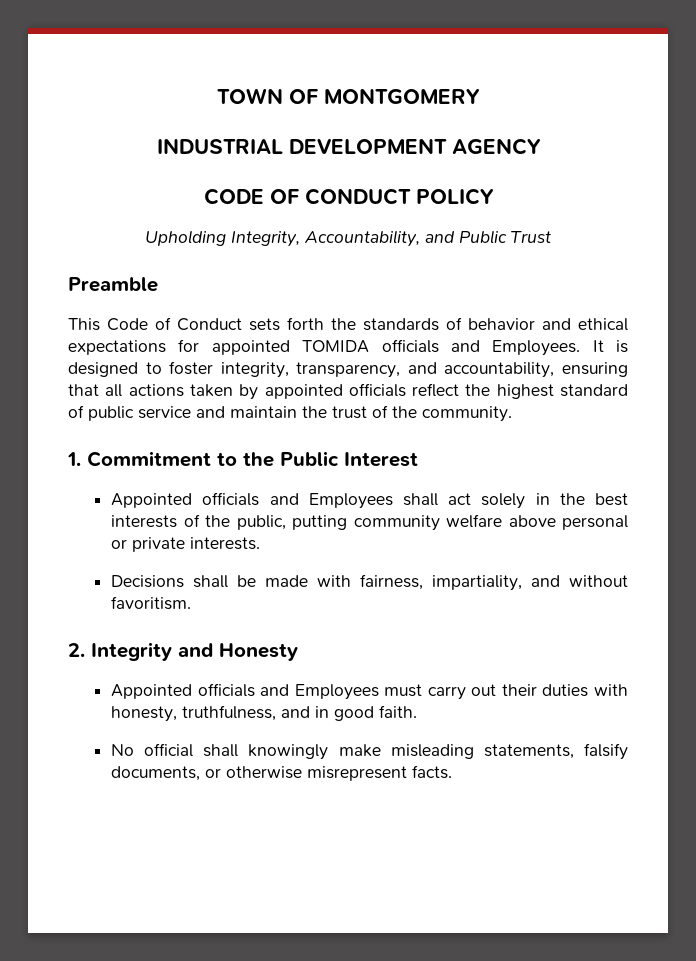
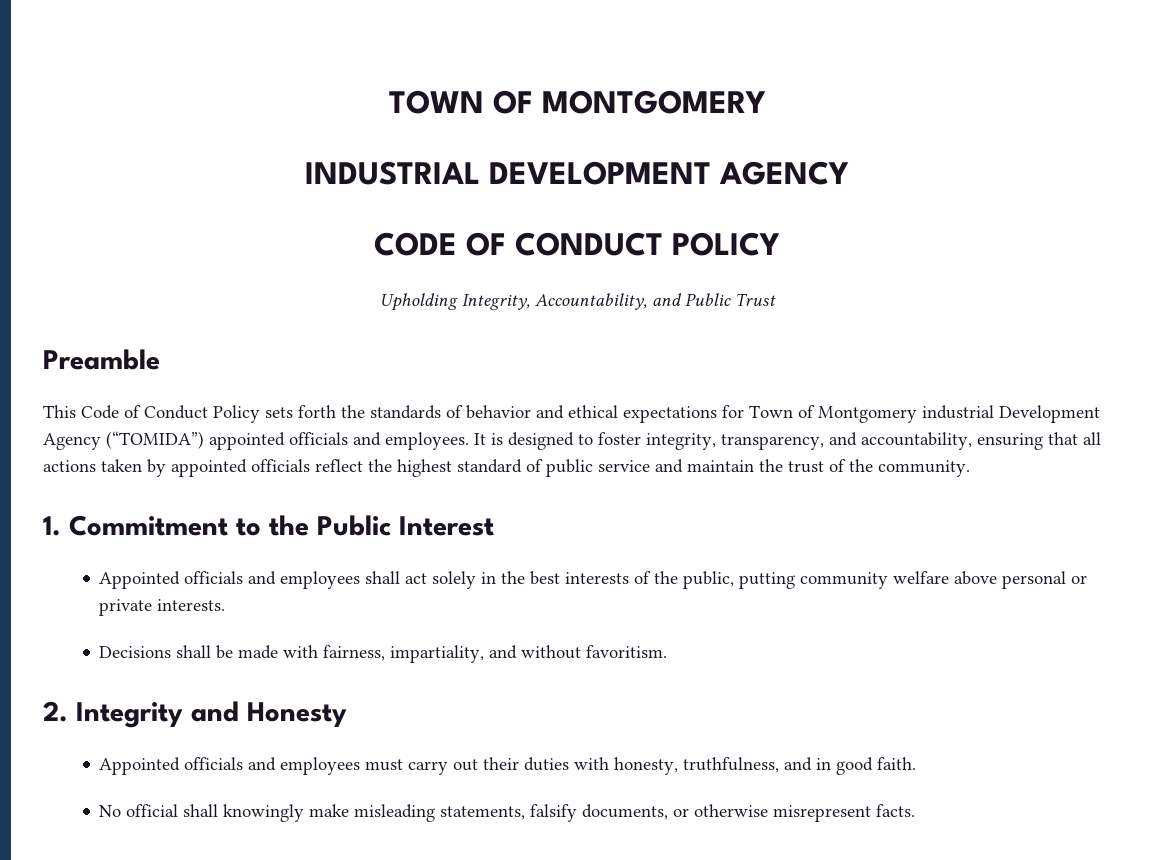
- This Code of Conduct sets forth the standards of behavior and ethical expectations for appointed TOMIDA officials and Employees.
+ This Code of Conduct Policy sets forth the standards of behavior and ethical expectations for Town of Montgomery industrial Development Agency (“TOMIDA”) appointed officials and employees.
- Appointed officials and Employees shall act solely in the best interests of the public, putting community welfare above personal or private interests.
+ Appointed officials and employees shall act solely in the best interests of the public, putting community welfare above personal or private interests.
- Appointed officials and Employees must carry out their duties with honesty, truthfulness, and in good faith.
+ Appointed officials and employees must carry out their duties with honesty, truthfulness, and in good faith.

